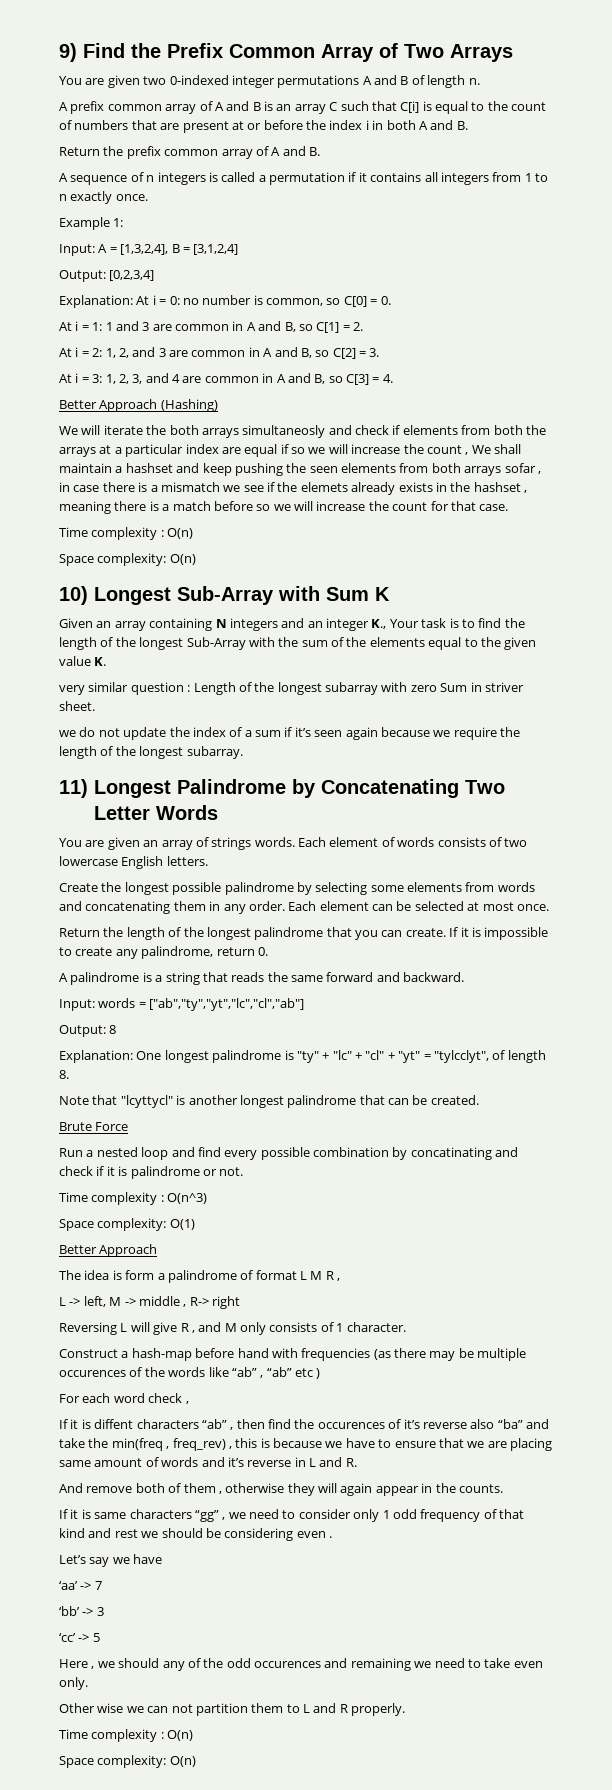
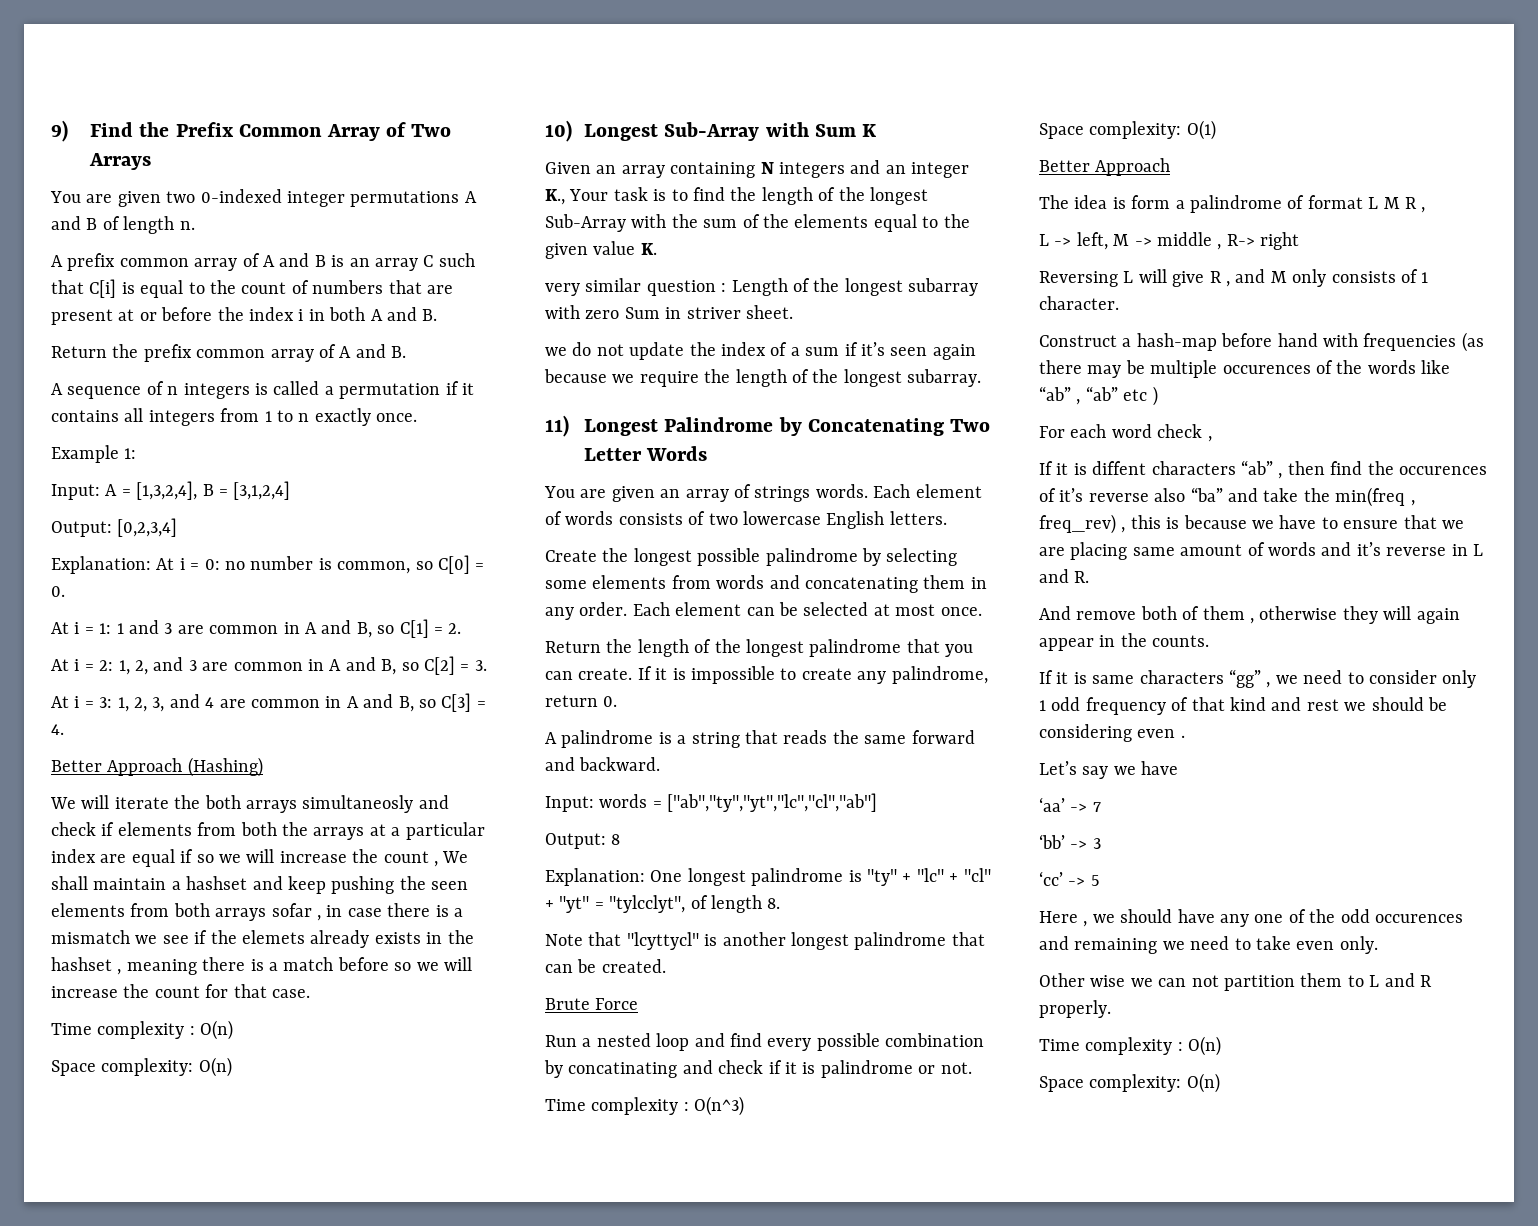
- Here , we should any of the odd occurences and remaining we need to take even only.
+ Here , we should have any one of the odd occurences and remaining we need to take even only.

